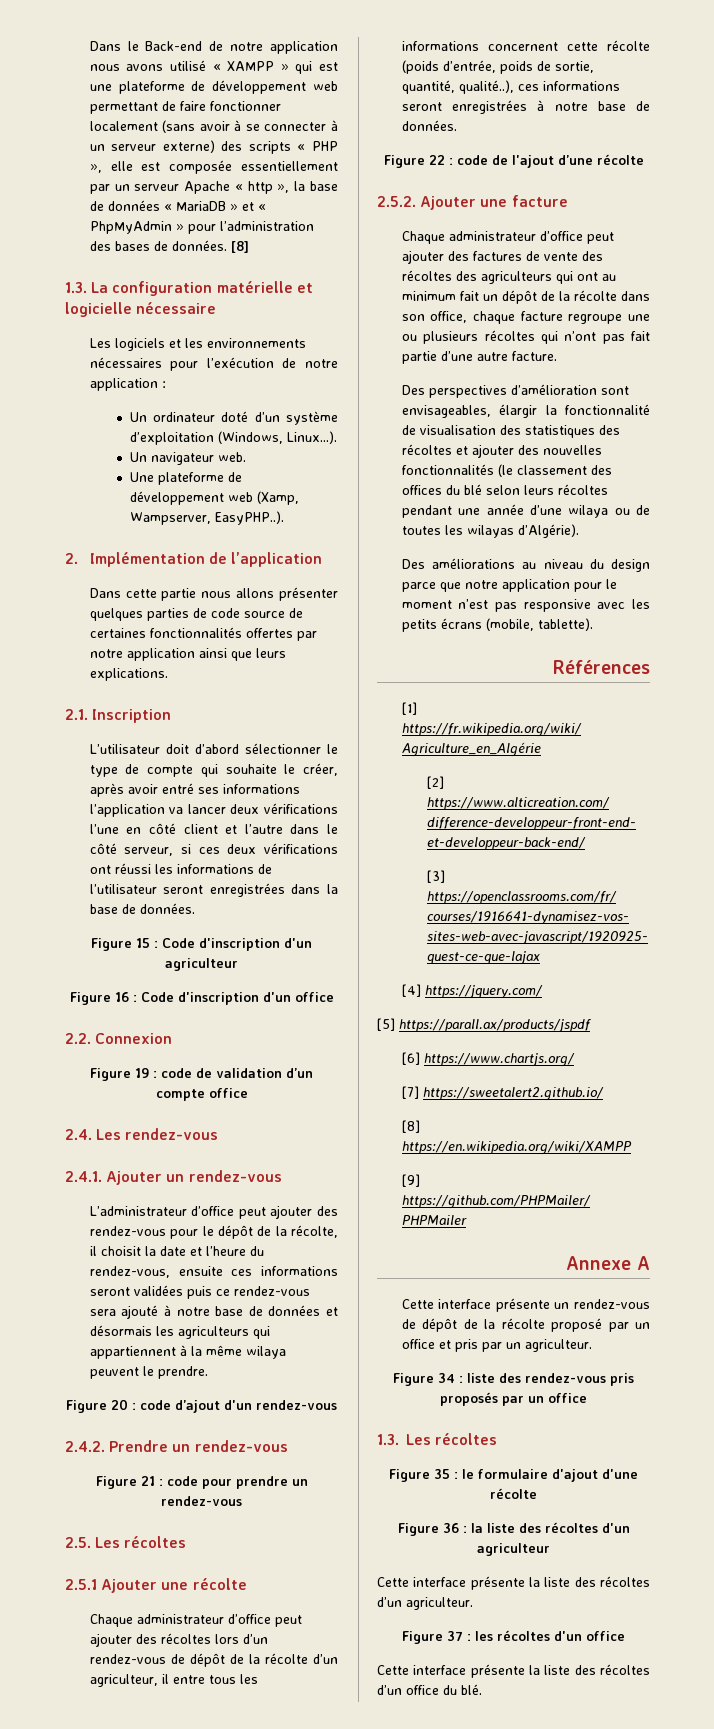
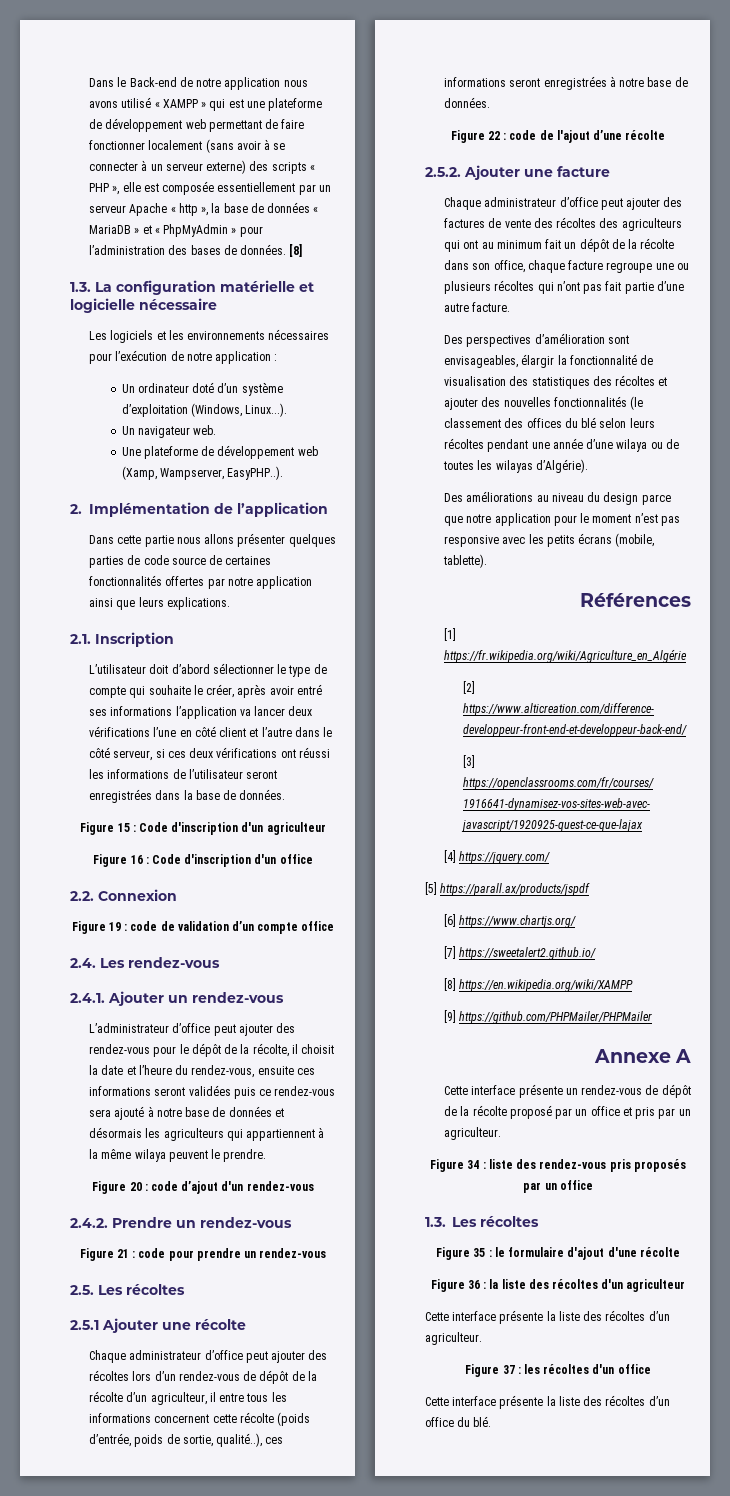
- Chaque administrateur d’office peut ajouter des récoltes lors d’un rendez-vous de dépôt de la récolte d’un agriculteur, il entre tous les informations concernent cette récolte (poids d’entrée, poids de sortie, quantité, qualité..), ces informations seront enregistrées à notre base de données.
+ Chaque administrateur d’office peut ajouter des récoltes lors d’un rendez-vous de dépôt de la récolte d’un agriculteur, il entre tous les informations concernent cette récolte (poids d’entrée, poids de sortie, qualité..), ces informations seront enregistrées à notre base de données.

